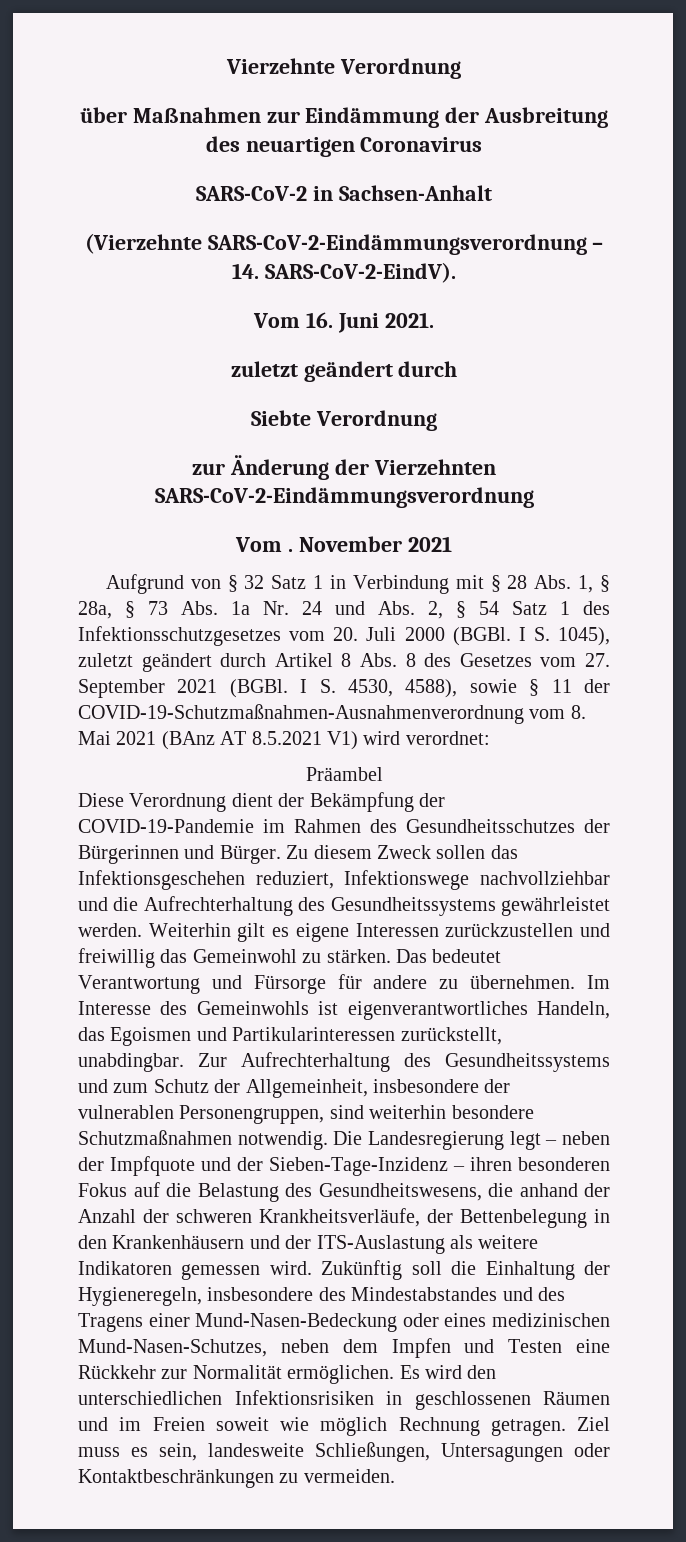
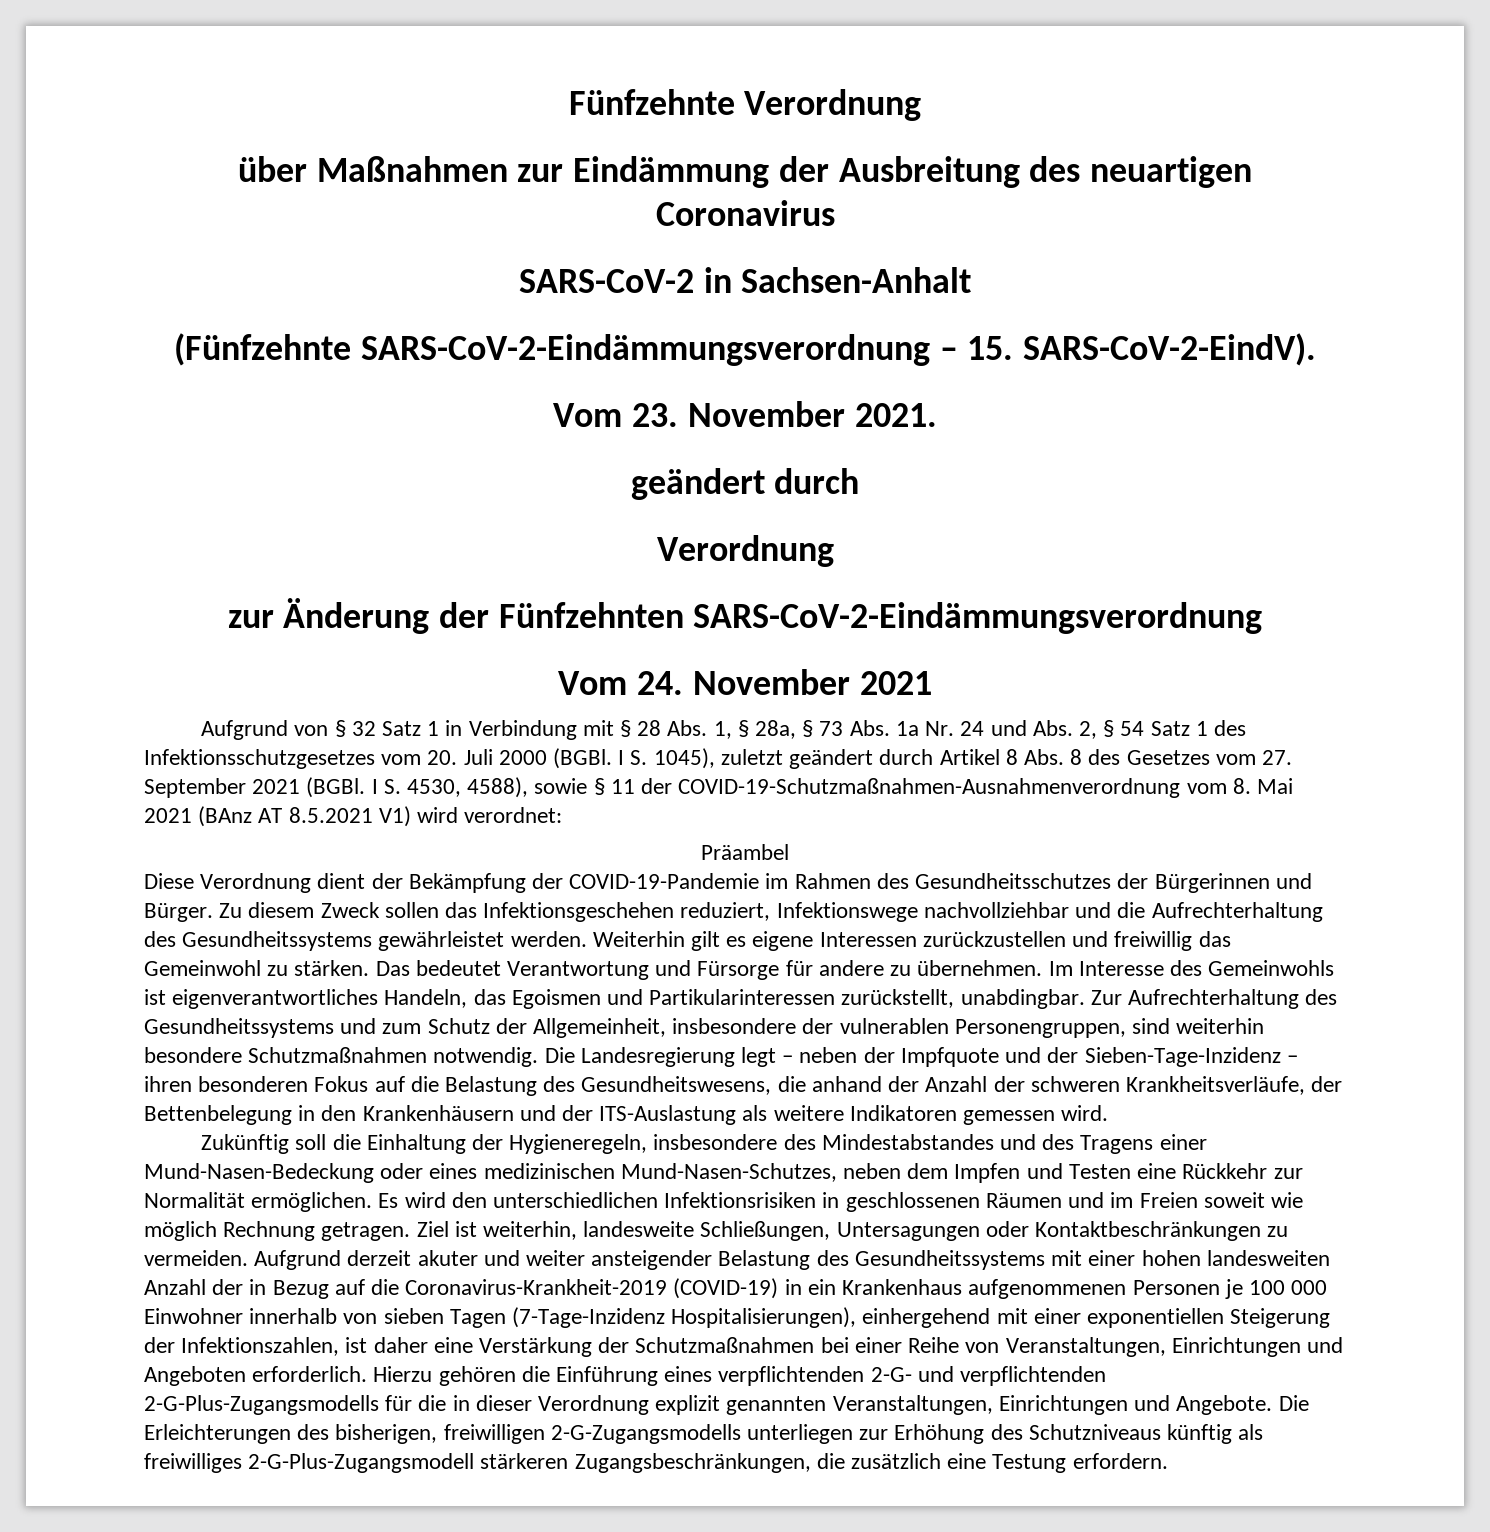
- Vierzehnte Verordnung
+ Fünfzehnte Verordnung
- (Vierzehnte SARS-CoV-2-Eindämmungsverordnung – 14. SARS-CoV-2-EindV).
+ (Fünfzehnte SARS-CoV-2-Eindämmungsverordnung – 15. SARS-CoV-2-EindV).
- Vom 16. Juni 2021.
- zuletzt geändert durch
- Siebte Verordnung
+ Vom 23. November 2021.
+ geändert durch
+ Verordnung
- zur Änderung der Vierzehnten SARS-CoV-2-Eindämmungsverordnung
+ zur Änderung der Fünfzehnten SARS-CoV-2-Eindämmungsverordnung
- Vom . November 2021
+ Vom 24. November 2021
- Die Landesregierung legt – neben der Impfquote und der Sieben-Tage-Inzidenz – ihren besonderen Fokus auf die Belastung des Gesundheitswesens, die anhand der Anzahl der schweren Krankheitsverläufe, der Bettenbelegung in den Krankenhäusern und der ITS-Auslastung als weitere Indikatoren gemessen wird. Zukünftig soll die Einhaltung der Hygieneregeln, insbesondere des Mindestabstandes und des Tragens einer Mund-Nasen-Bedeckung oder eines medizinischen Mund-Nasen-Schutzes, neben dem Impfen und Testen eine Rückkehr zur Normalität ermöglichen.
+ Die Landesregierung legt – neben der Impfquote und der Sieben-Tage-Inzidenz – ihren besonderen Fokus auf die Belastung des Gesundheitswesens, die anhand der Anzahl der schweren Krankheitsverläufe, der Bettenbelegung in den Krankenhäusern und der ITS-Auslastung als weitere Indikatoren gemessen wird.
+ Zukünftig soll die Einhaltung der Hygieneregeln, insbesondere des Mindestabstandes und des Tragens einer Mund-Nasen-Bedeckung oder eines medizinischen Mund-Nasen-Schutzes, neben dem Impfen und Testen eine Rückkehr zur Normalität ermöglichen.
- Ziel muss es sein, landesweite Schließungen, Untersagungen oder Kontaktbeschränkungen zu vermeiden.
+ Ziel ist weiterhin, landesweite Schließungen, Untersagungen oder Kontaktbeschränkungen zu vermeiden.
+ Aufgrund derzeit akuter und weiter ansteigender Belastung des Gesundheitssystems mit einer hohen landesweiten Anzahl der in Bezug auf die Coronavirus-Krankheit-2019 (COVID-19) in ein Krankenhaus aufgenommenen Personen je 100 000 Einwohner innerhalb von sieben Tagen (7-Tage-Inzidenz Hospitalisierungen), einhergehend mit einer exponentiellen Steigerung der Infektionszahlen, ist daher eine Verstärkung der Schutzmaßnahmen bei einer Reihe von Veranstaltungen, Einrichtungen und Angeboten erforderlich. Hierzu gehören die Einführung eines verpflichtenden 2-G- und verpflichtenden 2-G-Plus-Zugangsmodells für die in dieser Verordnung explizit genannten Veranstaltungen, Einrichtungen und Angebote. Die Erleichterungen des bisherigen, freiwilligen 2-G-Zugangsmodells unterliegen zur Erhöhung des Schutzniveaus künftig als freiwilliges 2-G-Plus-Zugangsmodell stärkeren Zugangsbeschränkungen, die zusätzlich eine Testung erfordern.

